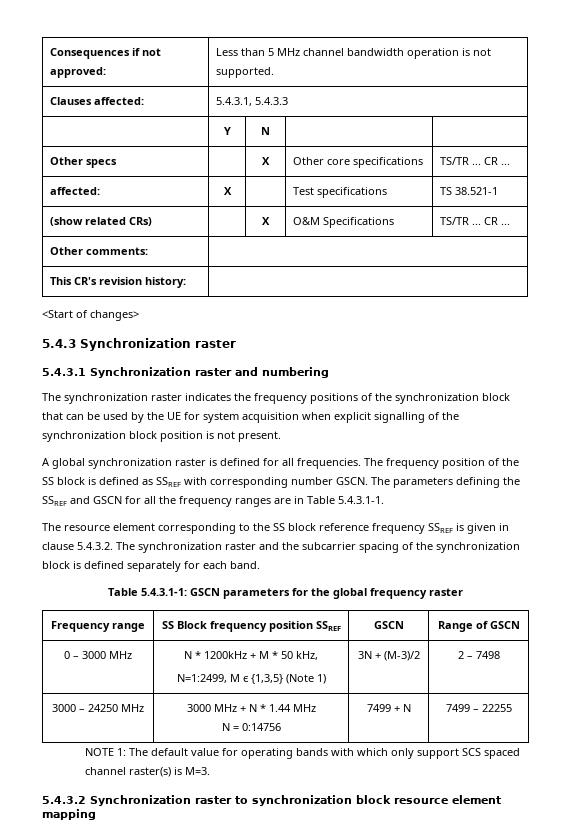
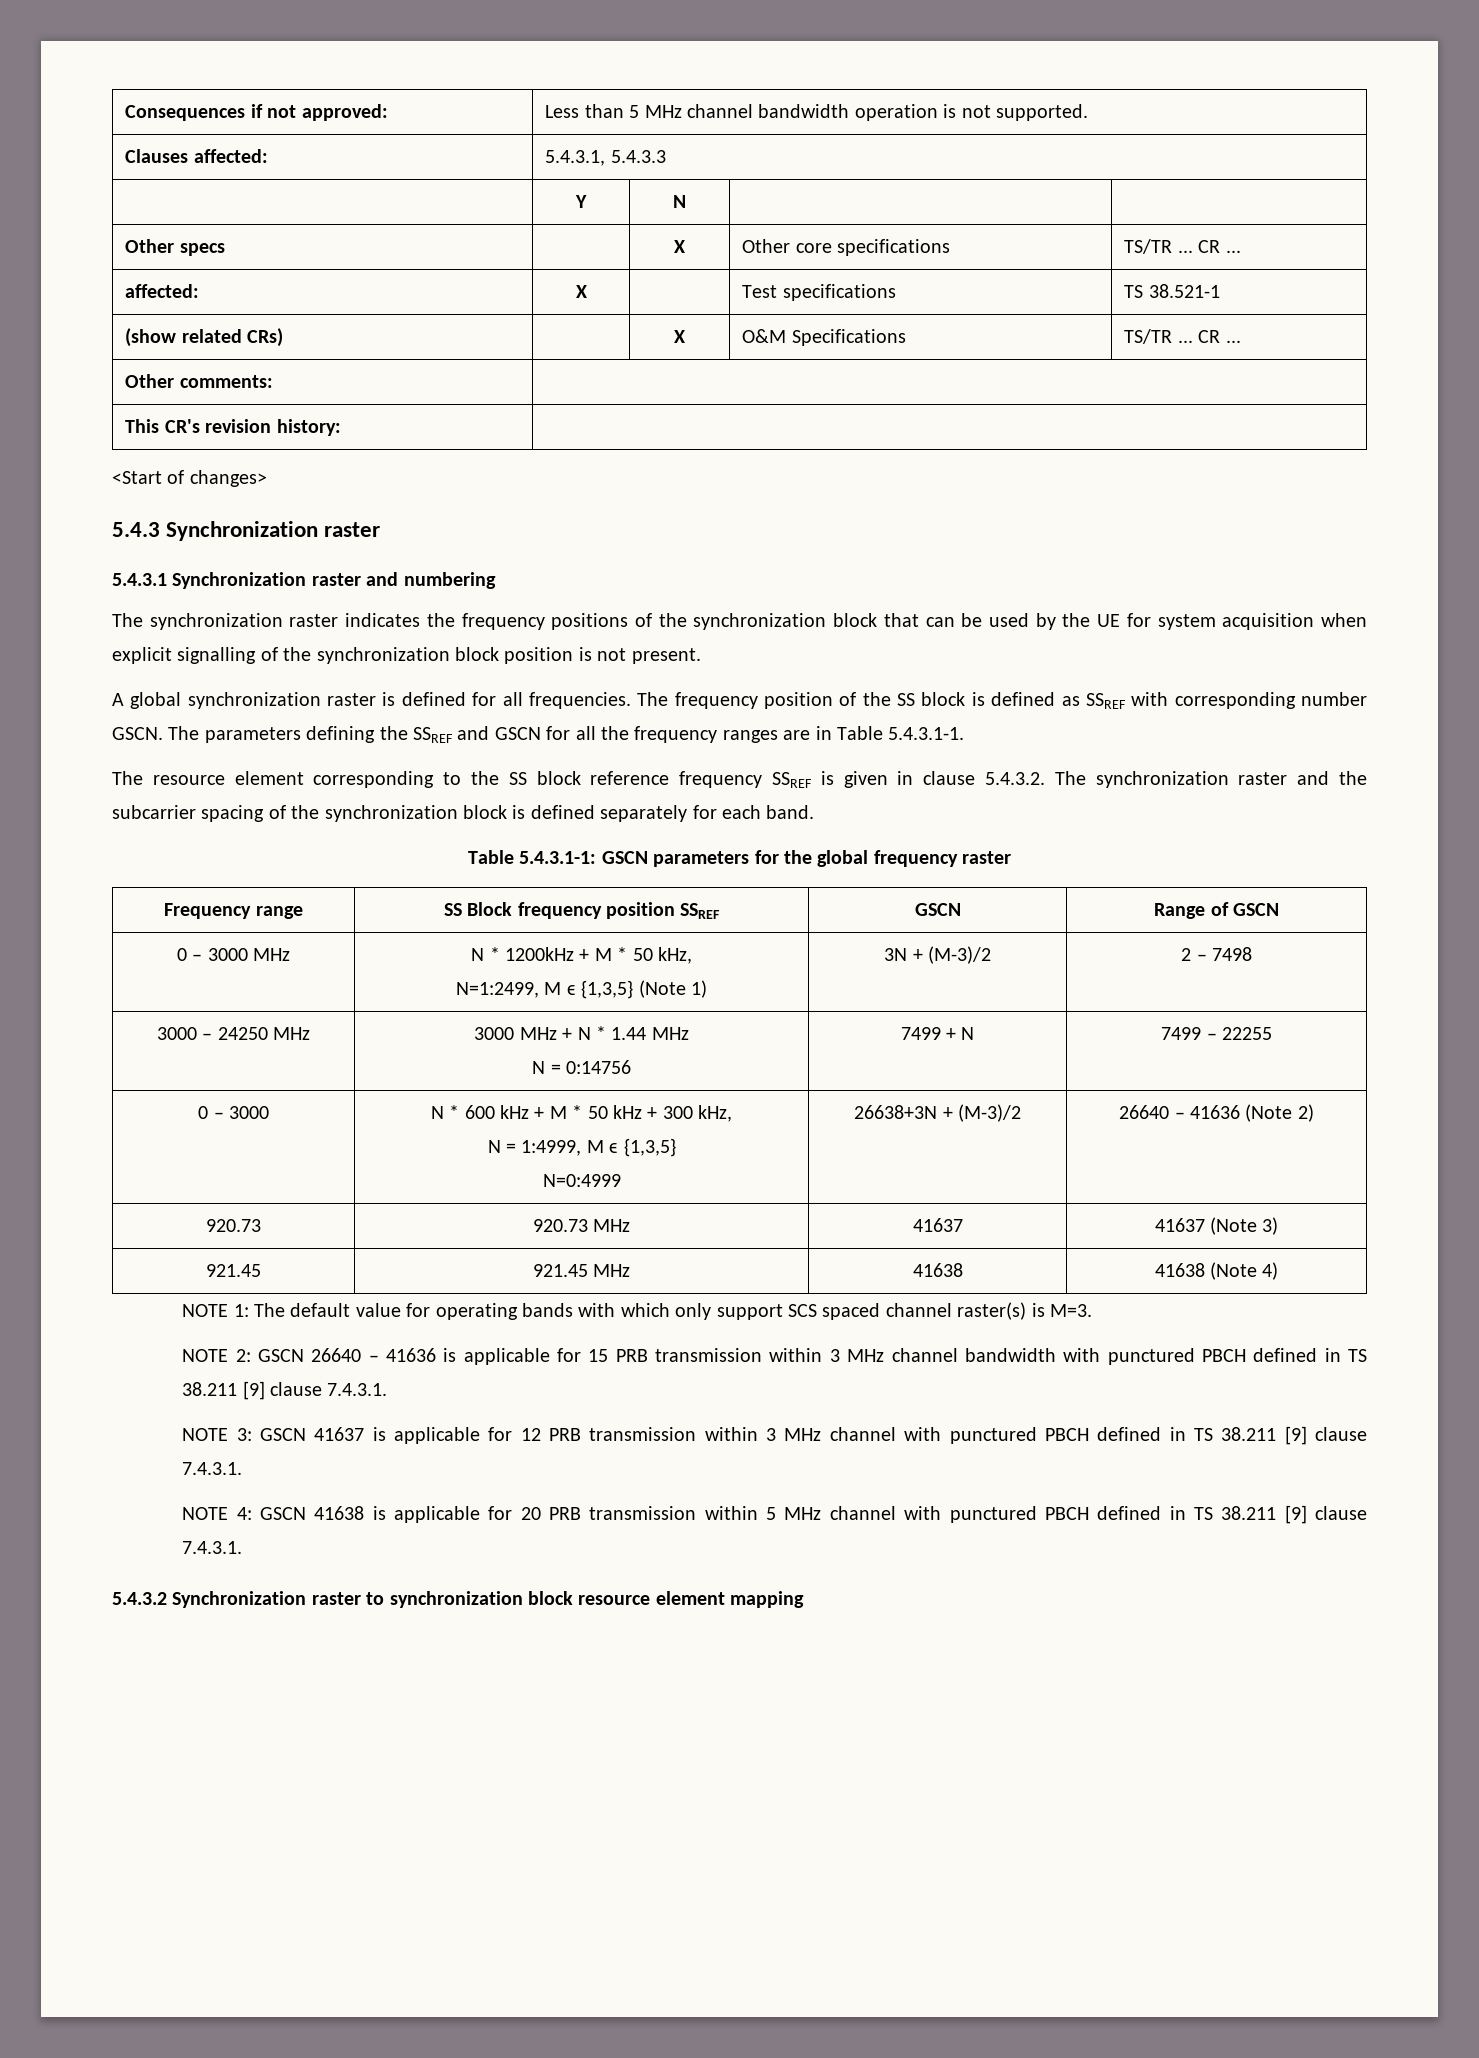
+ 0 – 3000 | N * 600 kHz + M * 50 kHz + 300 kHz,
+ N = 1:4999, M ϵ {1,3,5}
+ N=0:4999 | 26638+3N + (M-3)/2 | 26640 – 41636 (Note 2)
+ 920.73 | 920.73 MHz | 41637 | 41637 (Note 3)
+ 921.45 | 921.45 MHz | 41638 | 41638 (Note 4)
+ NOTE 2: GSCN 26640 – 41636 is applicable for 15 PRB transmission within 3 MHz channel bandwidth with punctured PBCH defined in TS 38.211 [9] clause 7.4.3.1.
+ NOTE 3: GSCN 41637 is applicable for 12 PRB transmission within 3 MHz channel with punctured PBCH defined in TS 38.211 [9] clause 7.4.3.1.
+ NOTE 4: GSCN 41638 is applicable for 20 PRB transmission within 5 MHz channel with punctured PBCH defined in TS 38.211 [9] clause 7.4.3.1.

